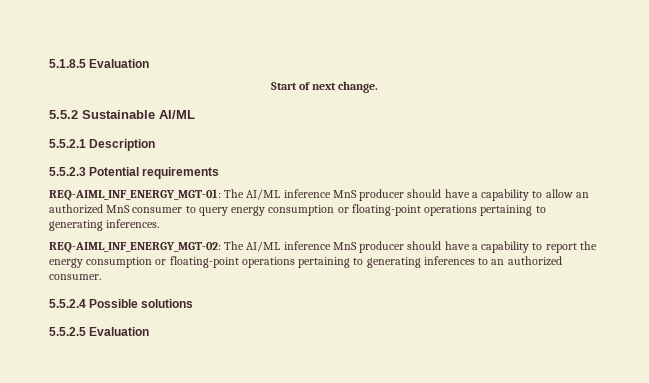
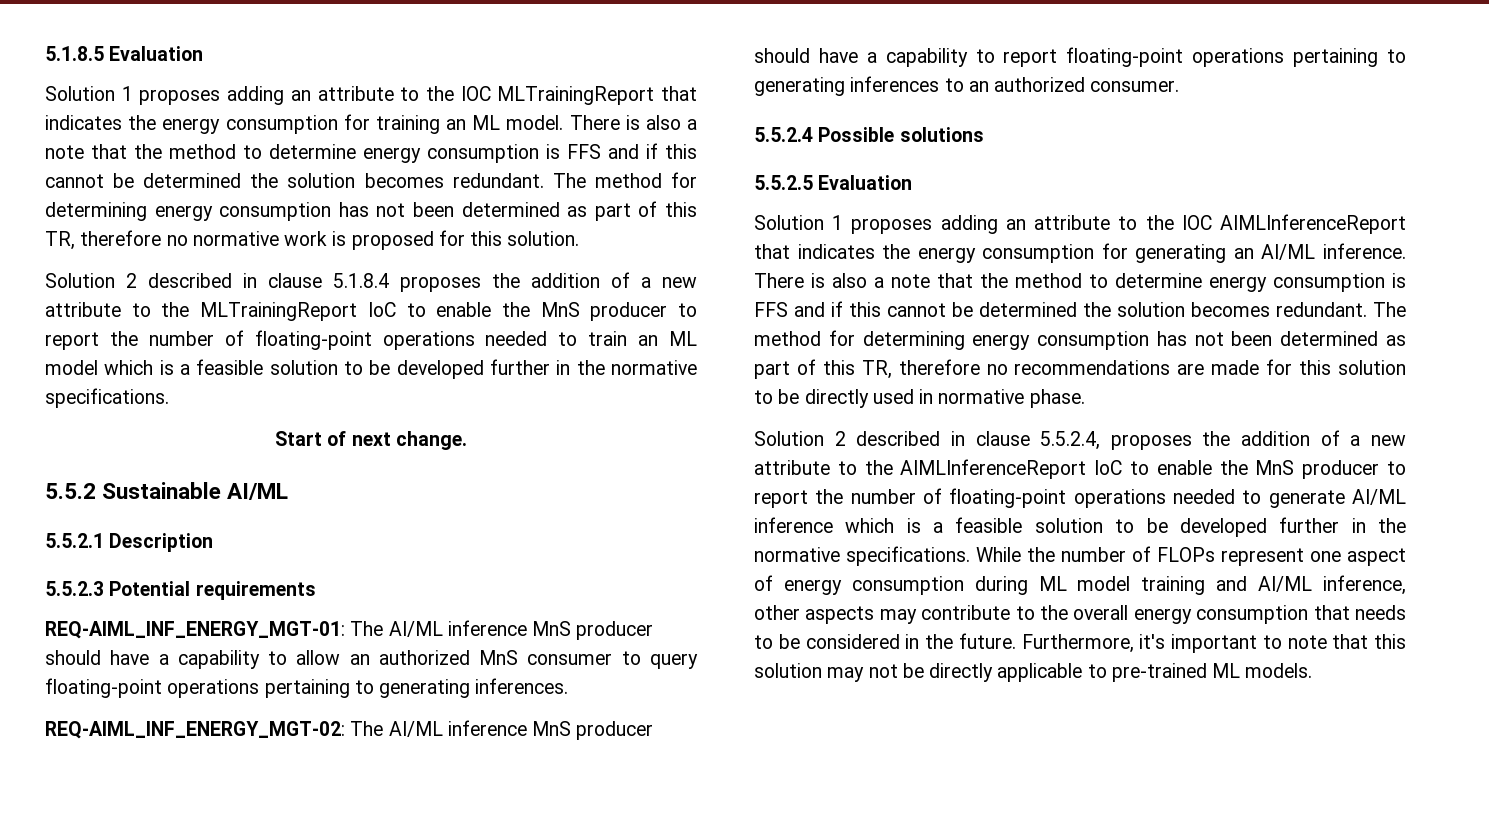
+ Solution 1 proposes adding an attribute to the IOC MLTrainingReport that indicates the energy consumption for training an ML model. There is also a note that the method to determine energy consumption is FFS and if this cannot be determined the solution becomes redundant. The method for determining energy consumption has not been determined as part of this TR, therefore no normative work is proposed for this solution.
+ Solution 2 described in clause 5.1.8.4 proposes the addition of a new attribute to the MLTrainingReport IoC to enable the MnS producer to report the number of floating-point operations needed to train an ML model which is a feasible solution to be developed further in the normative specifications.
- REQ-AIML_INF_ENERGY_MGT-01: The AI/ML inference MnS producer should have a capability to allow an authorized MnS consumer to query energy consumption or floating-point operations pertaining to generating inferences.
+ REQ-AIML_INF_ENERGY_MGT-01: The AI/ML inference MnS producer should have a capability to allow an authorized MnS consumer to query floating-point operations pertaining to generating inferences.
- REQ-AIML_INF_ENERGY_MGT-02: The AI/ML inference MnS producer should have a capability to report the energy consumption or floating-point operations pertaining to generating inferences to an authorized consumer.
+ REQ-AIML_INF_ENERGY_MGT-02: The AI/ML inference MnS producer should have a capability to report floating-point operations pertaining to generating inferences to an authorized consumer.
+ Solution 1 proposes adding an attribute to the IOC AIMLInferenceReport that indicates the energy consumption for generating an AI/ML inference. There is also a note that the method to determine energy consumption is FFS and if this cannot be determined the solution becomes redundant. The method for determining energy consumption has not been determined as part of this TR, therefore no recommendations are made for this solution to be directly used in normative phase.
+ Solution 2 described in clause 5.5.2.4, proposes the addition of a new attribute to the AIMLInferenceReport IoC to enable the MnS producer to report the number of floating-point operations needed to generate AI/ML inference which is a feasible solution to be developed further in the normative specifications. While the number of FLOPs represent one aspect of energy consumption during ML model training and AI/ML inference, other aspects may contribute to the overall energy consumption that needs to be considered in the future. Furthermore, it's important to note that this solution may not be directly applicable to pre-trained ML models.

